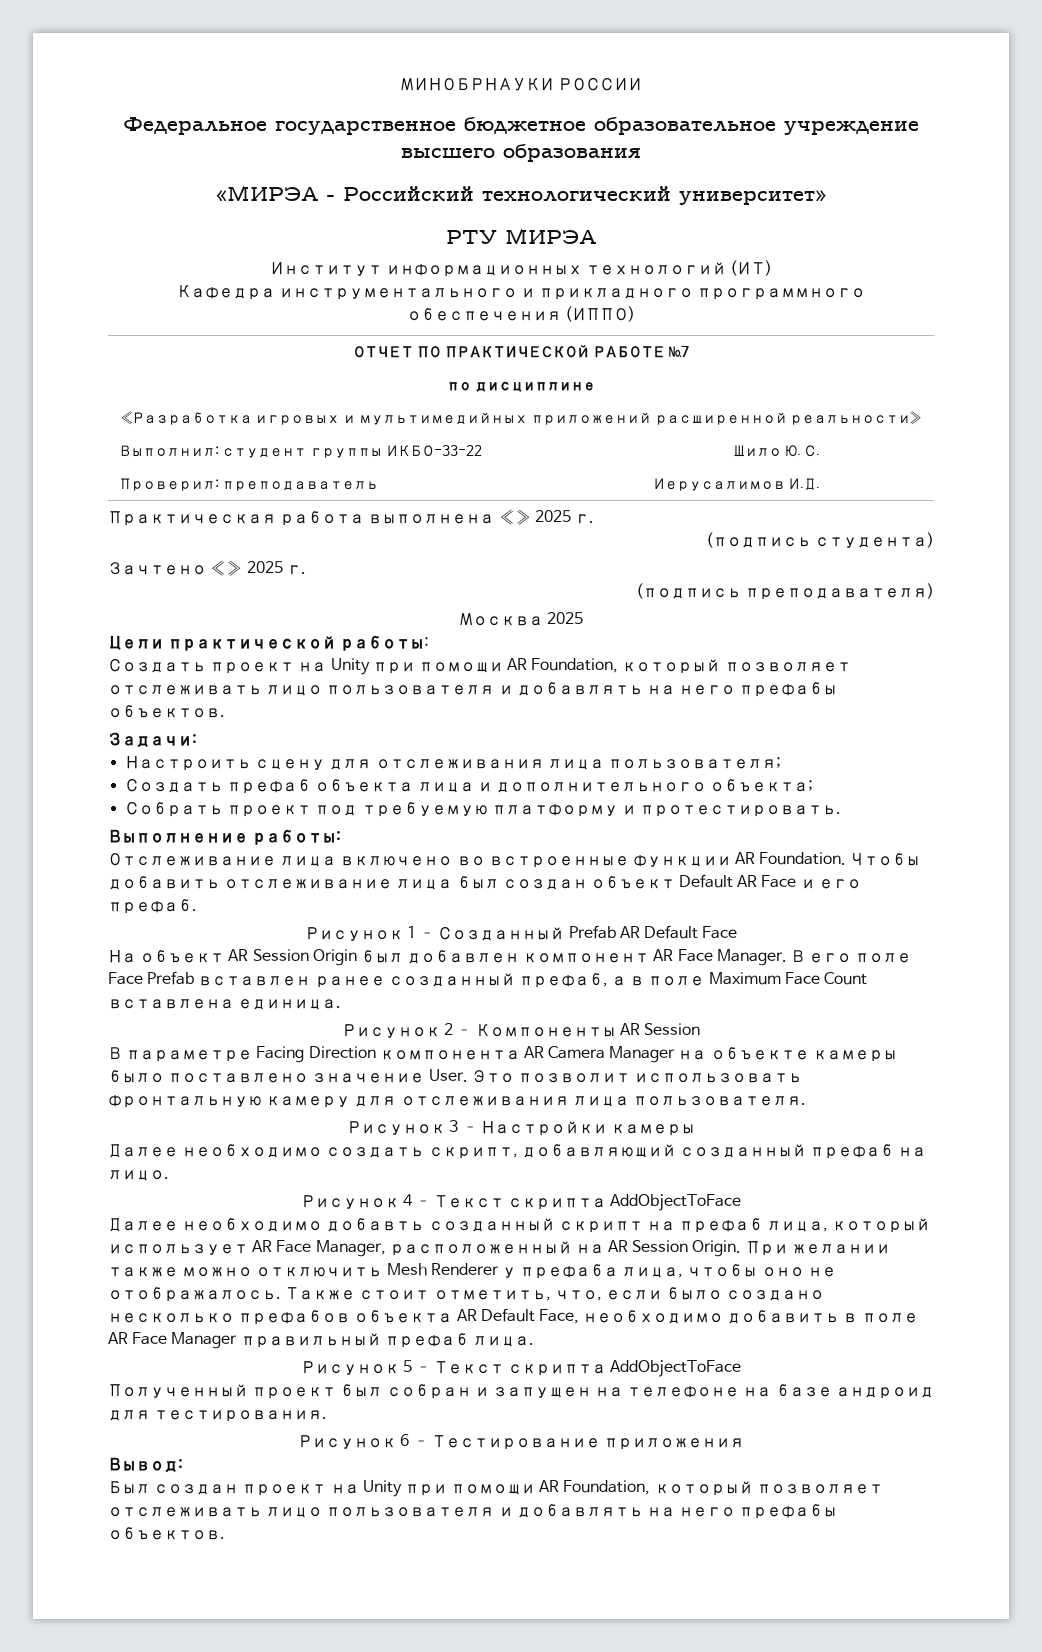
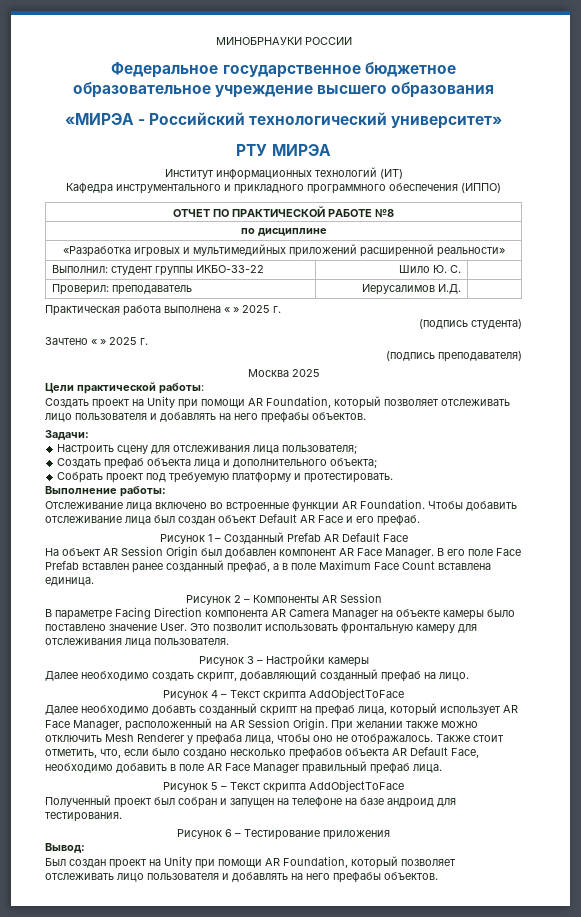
- ОТЧЕТ ПО ПРАКТИЧЕСКОЙ РАБОТЕ №7
+ ОТЧЕТ ПО ПРАКТИЧЕСКОЙ РАБОТЕ №8

